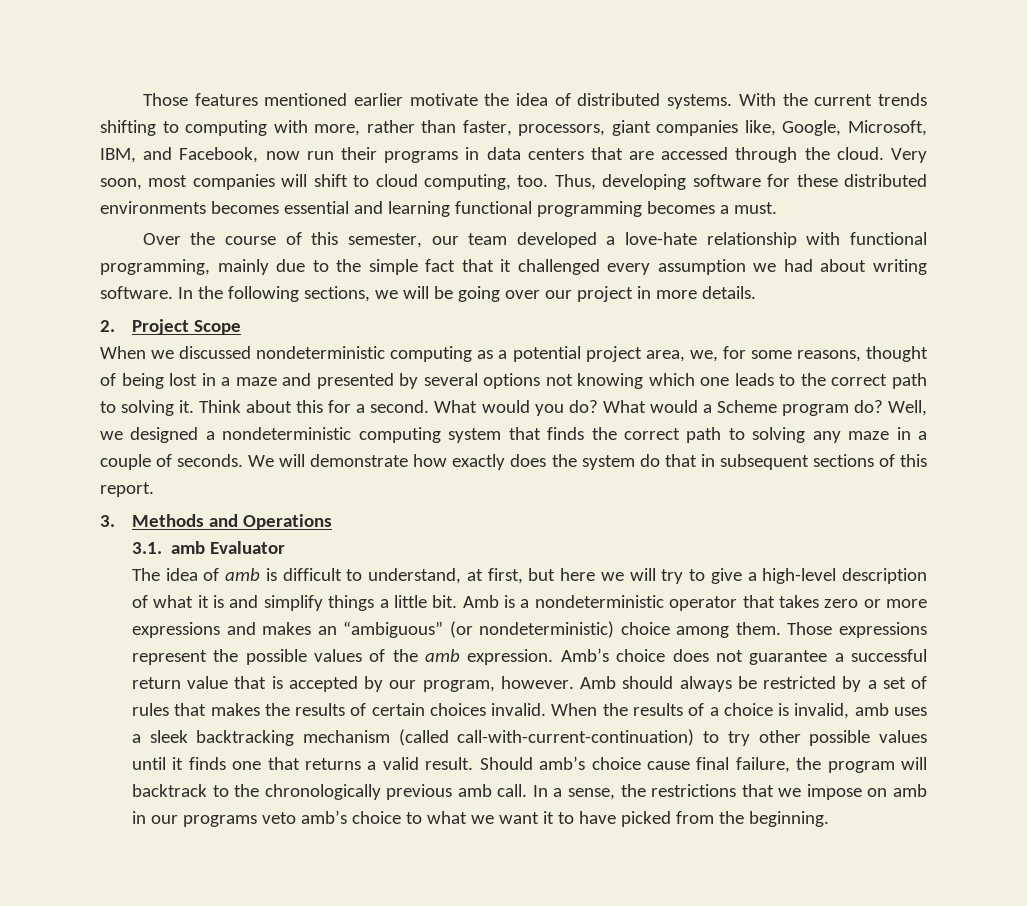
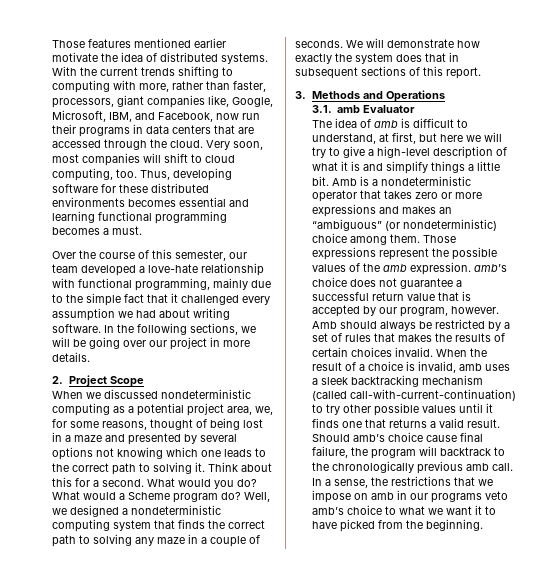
- We will demonstrate how exactly does the system do that in subsequent sections of this report.
+ We will demonstrate how exactly the system does that in subsequent sections of this report.
- Those expressions represent the possible values of the amb expression. Amb’s choice does not guarantee a successful return value that is accepted by our program, however.
+ Those expressions represent the possible values of the amb expression. amb’s choice does not guarantee a successful return value that is accepted by our program, however.
- When the results of a choice is invalid, amb uses a sleek backtracking mechanism (called call-with-current-continuation) to try other possible values until it finds one that returns a valid result.
+ When the result of a choice is invalid, amb uses a sleek backtracking mechanism (called call-with-current-continuation) to try other possible values until it finds one that returns a valid result.

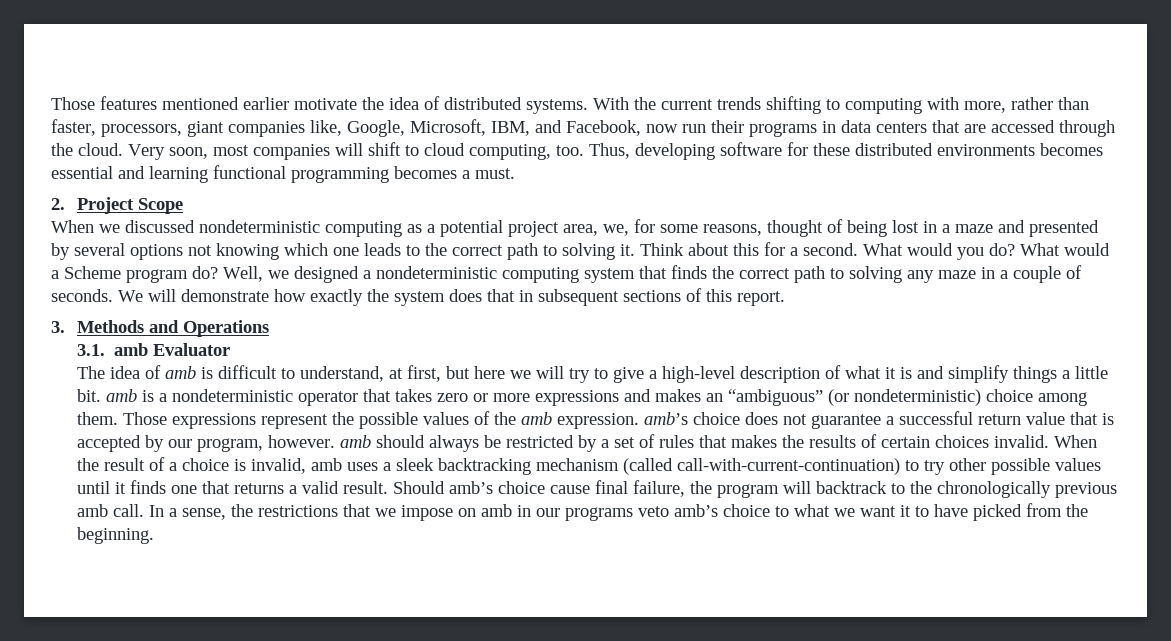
- Over the course of this semester, our team developed a love-hate relationship with functional programming, mainly due to the simple fact that it challenged every assumption we had about writing software. In the following sections, we will be going over our project in more details.
- The idea of amb is difficult to understand, at first, but here we will try to give a high-level description of what it is and simplify things a little bit. Amb is a nondeterministic operator that takes zero or more expressions and makes an “ambiguous” (or nondeterministic) choice among them.
+ The idea of amb is difficult to understand, at first, but here we will try to give a high-level description of what it is and simplify things a little bit. amb is a nondeterministic operator that takes zero or more expressions and makes an “ambiguous” (or nondeterministic) choice among them.
- Those expressions represent the possible values of the amb expression. amb’s choice does not guarantee a successful return value that is accepted by our program, however. Amb should always be restricted by a set of rules that makes the results of certain choices invalid.
+ Those expressions represent the possible values of the amb expression. amb’s choice does not guarantee a successful return value that is accepted by our program, however. amb should always be restricted by a set of rules that makes the results of certain choices invalid.

